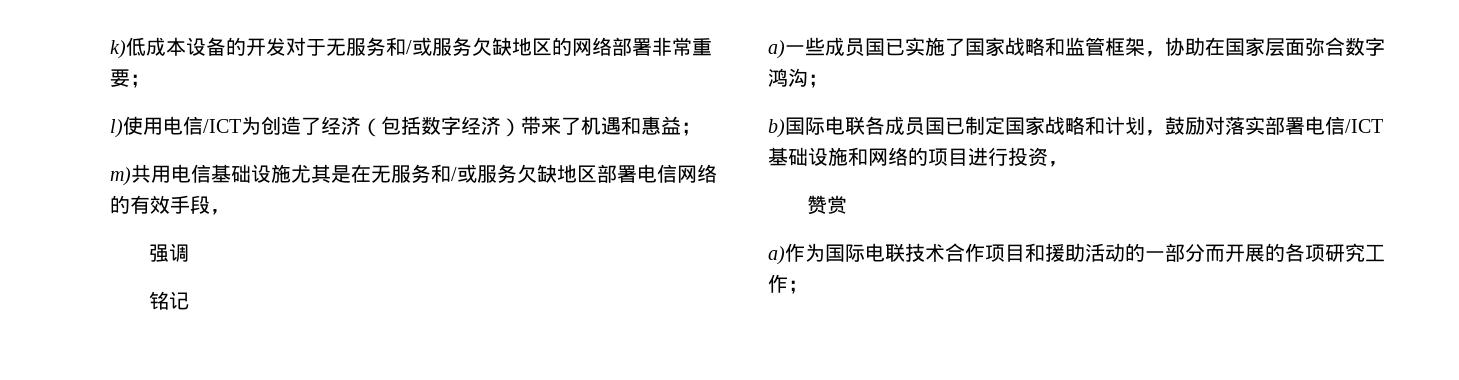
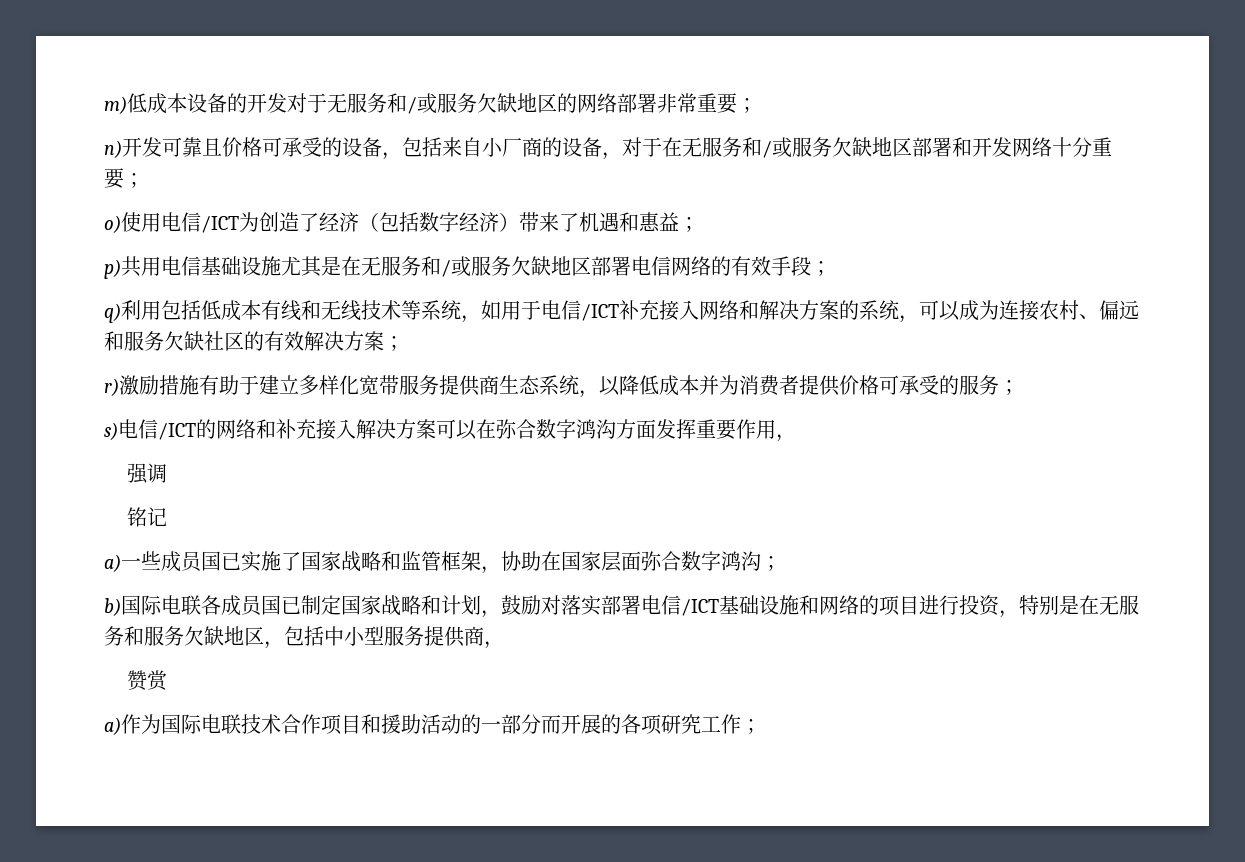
- k)低成本设备的开发对于无服务和/或服务欠缺地区的网络部署非常重要；
+ m)低成本设备的开发对于无服务和/或服务欠缺地区的网络部署非常重要；
- l)使用电信/ICT为创造了经济（包括数字经济）带来了机遇和惠益；
+ n)开发可靠且价格可承受的设备，包括来自小厂商的设备，对于在无服务和/或服务欠缺地区部署和开发网络十分重要；
+ o)使用电信/ICT为创造了经济（包括数字经济）带来了机遇和惠益；
- m)共用电信基础设施尤其是在无服务和/或服务欠缺地区部署电信网络的有效手段，
+ p)共用电信基础设施尤其是在无服务和/或服务欠缺地区部署电信网络的有效手段；
+ q)利用包括低成本有线和无线技术等系统，如用于电信/ICT补充接入网络和解决方案的系统，可以成为连接农村、偏远和服务欠缺社区的有效解决方案；
+ r)激励措施有助于建立多样化宽带服务提供商生态系统，以降低成本并为消费者提供价格可承受的服务；
+ s)电信/ICT的网络和补充接入解决方案可以在弥合数字鸿沟方面发挥重要作用，
- b)国际电联各成员国已制定国家战略和计划，鼓励对落实部署电信/ICT基础设施和网络的项目进行投资，
+ b)国际电联各成员国已制定国家战略和计划，鼓励对落实部署电信/ICT基础设施和网络的项目进行投资，特别是在无服务和服务欠缺地区，包括中小型服务提供商，

